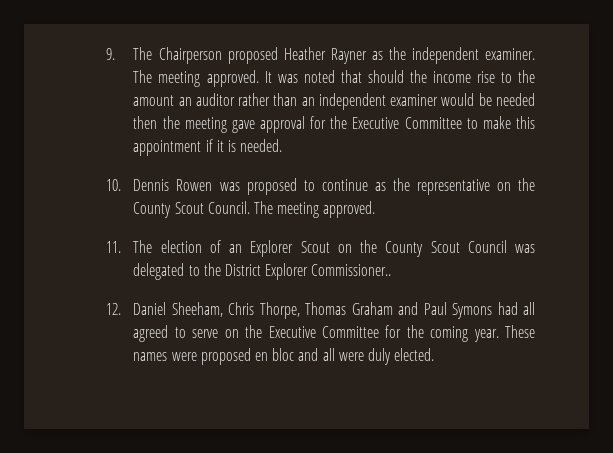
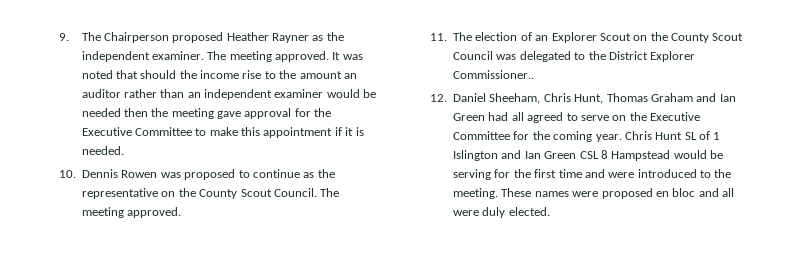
- 12. Daniel Sheeham, Chris Thorpe, Thomas Graham and Paul Symons had all agreed to serve on the Executive Committee for the coming year.
+ 12. Daniel Sheeham, Chris Hunt, Thomas Graham and Ian Green had all agreed to serve on the Executive Committee for the coming year.
+ Chris Hunt SL of 1 Islington and Ian Green CSL 8 Hampstead would be serving for the first time and were introduced to the meeting.

